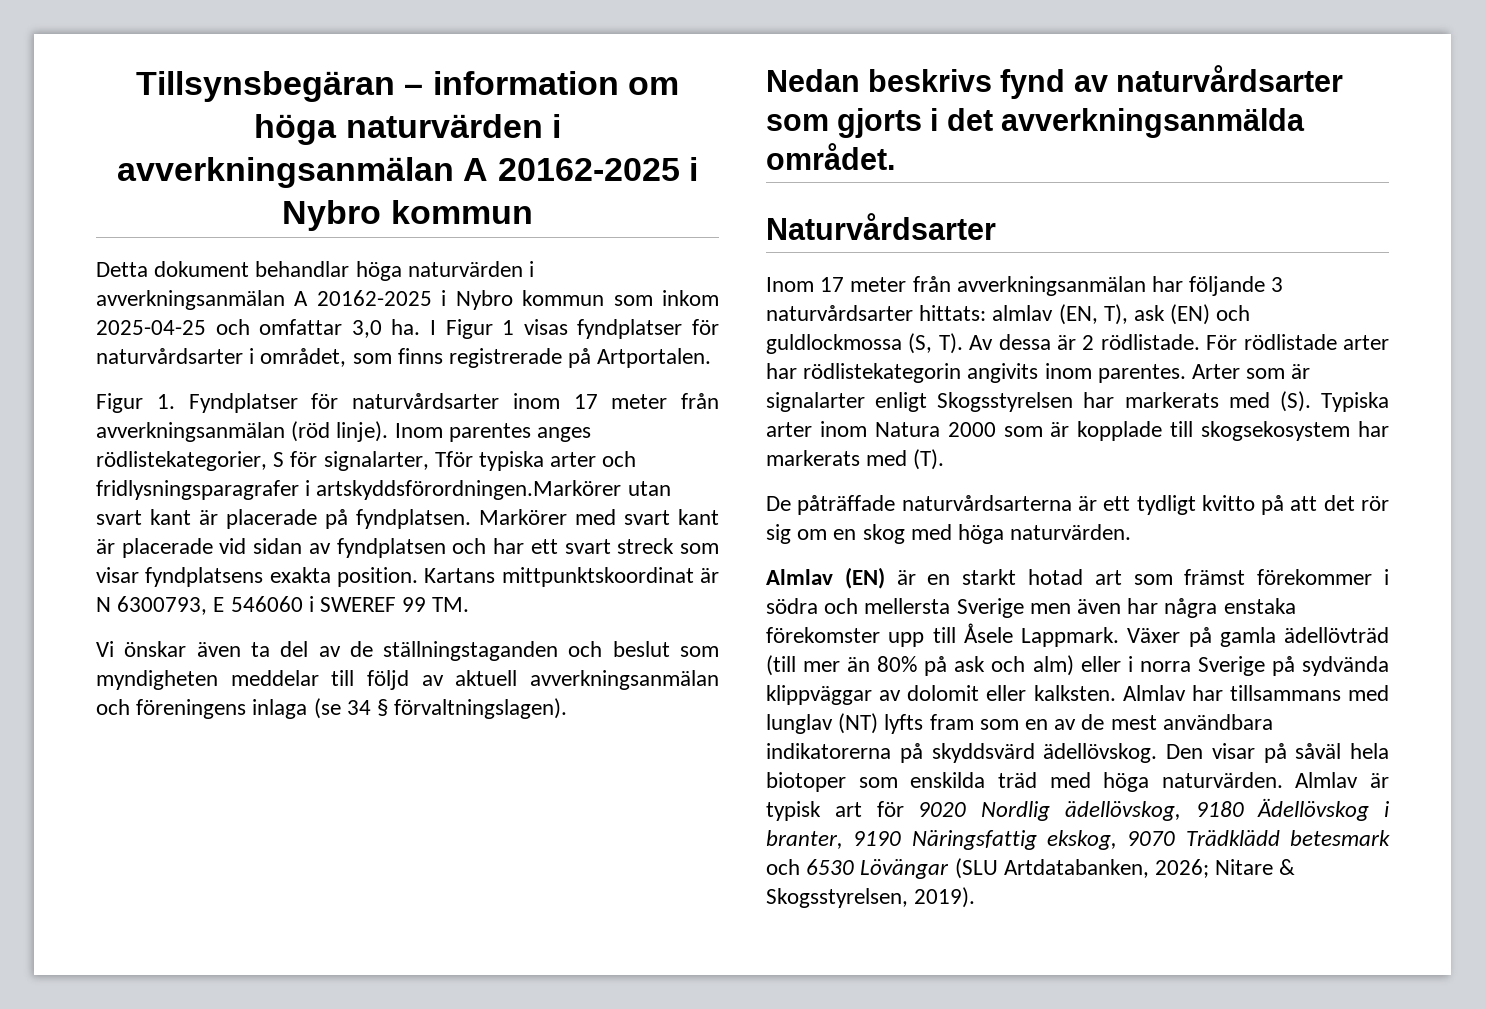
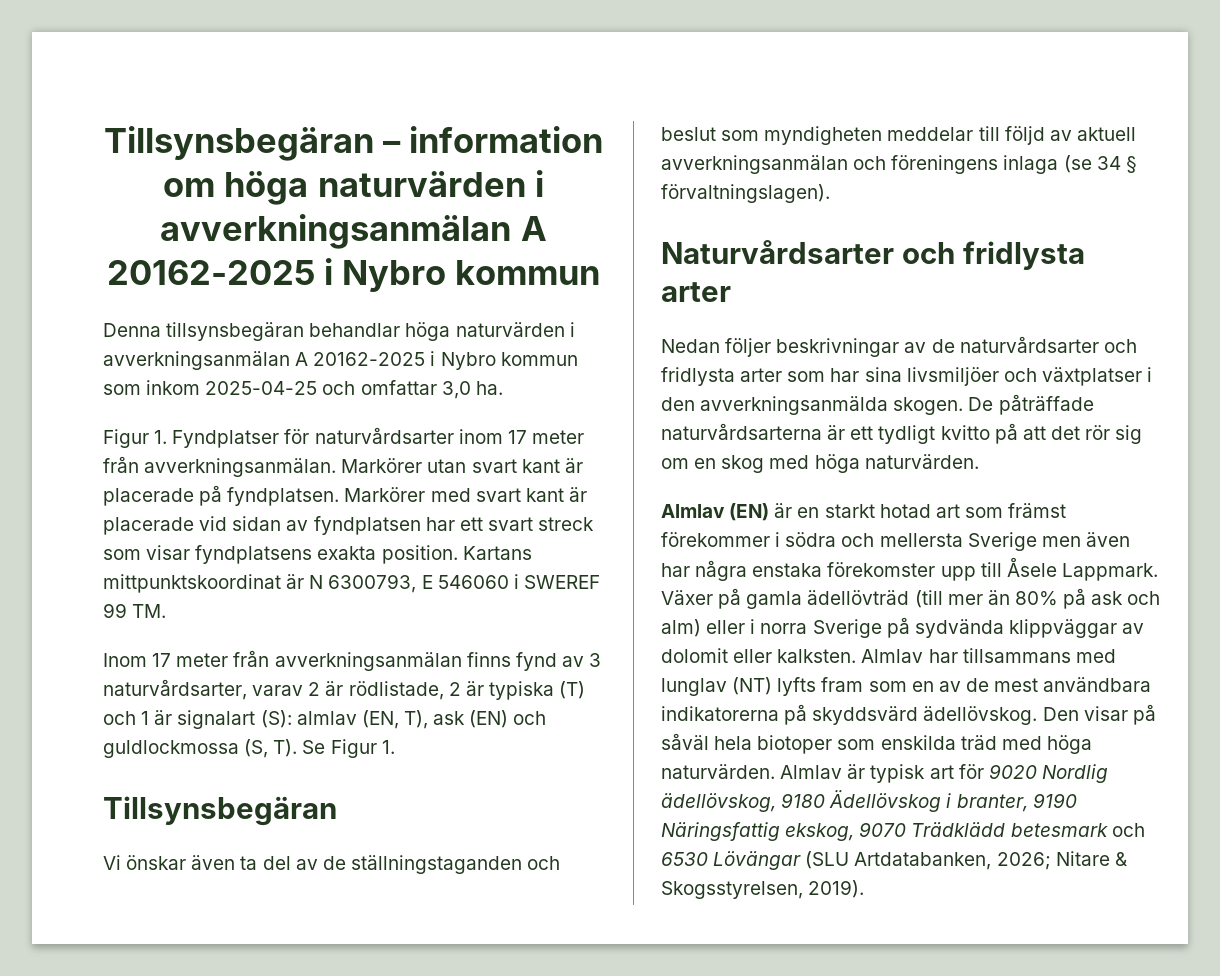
- Detta dokument behandlar höga naturvärden i avverkningsanmälan A 20162-2025 i Nybro kommun som inkom 2025-04-25 och omfattar 3,0 ha. I Figur 1 visas fyndplatser för naturvårdsarter i området, som finns registrerade på Artportalen.
+ Denna tillsynsbegäran behandlar höga naturvärden i avverkningsanmälan A 20162-2025 i Nybro kommun som inkom 2025-04-25 och omfattar 3,0 ha.
- Figur 1. Fyndplatser för naturvårdsarter inom 17 meter från avverkningsanmälan (röd linje). Inom parentes anges rödlistekategorier, S för signalarter, Tför typiska arter och fridlysningsparagrafer i artskyddsförordningen.Markörer utan svart kant är placerade på fyndplatsen.
+ Figur 1. Fyndplatser för naturvårdsarter inom 17 meter från avverkningsanmälan. Markörer utan svart kant är placerade på fyndplatsen.
- Markörer med svart kant är placerade vid sidan av fyndplatsen och har ett svart streck som visar fyndplatsens exakta position.
+ Markörer med svart kant är placerade vid sidan av fyndplatsen har ett svart streck som visar fyndplatsens exakta position.
+ Inom 17 meter från avverkningsanmälan finns fynd av 3 naturvårdsarter, varav 2 är rödlistade, 2 är typiska (T) och 1 är signalart (S): almlav (EN, T), ask (EN) och guldlockmossa (S, T). Se Figur 1.
+ Tillsynsbegäran
- Nedan beskrivs fynd av naturvårdsarter som gjorts i det avverkningsanmälda området.
- Naturvårdsarter
- Inom 17 meter från avverkningsanmälan har följande 3 naturvårdsarter hittats: almlav (EN, T), ask (EN) och guldlockmossa (S, T). Av dessa är 2 rödlistade. För rödlistade arter har rödlistekategorin angivits inom parentes. Arter som är signalarter enligt Skogsstyrelsen har markerats med (S). Typiska arter inom Natura 2000 som är kopplade till skogsekosystem har markerats med (T).
- De påträffade naturvårdsarterna är ett tydligt kvitto på att det rör sig om en skog med höga naturvärden.
+ Naturvårdsarter och fridlysta arter
+ Nedan följer beskrivningar av de naturvårdsarter och fridlysta arter som har sina livsmiljöer och växtplatser i den avverkningsanmälda skogen. De påträffade naturvårdsarterna är ett tydligt kvitto på att det rör sig om en skog med höga naturvärden.

